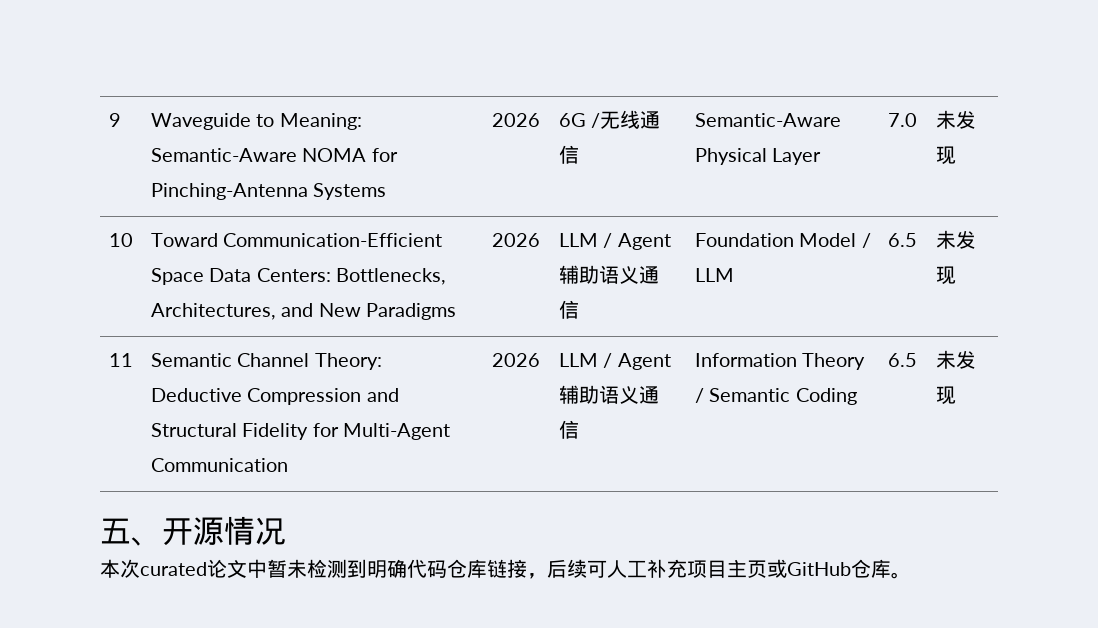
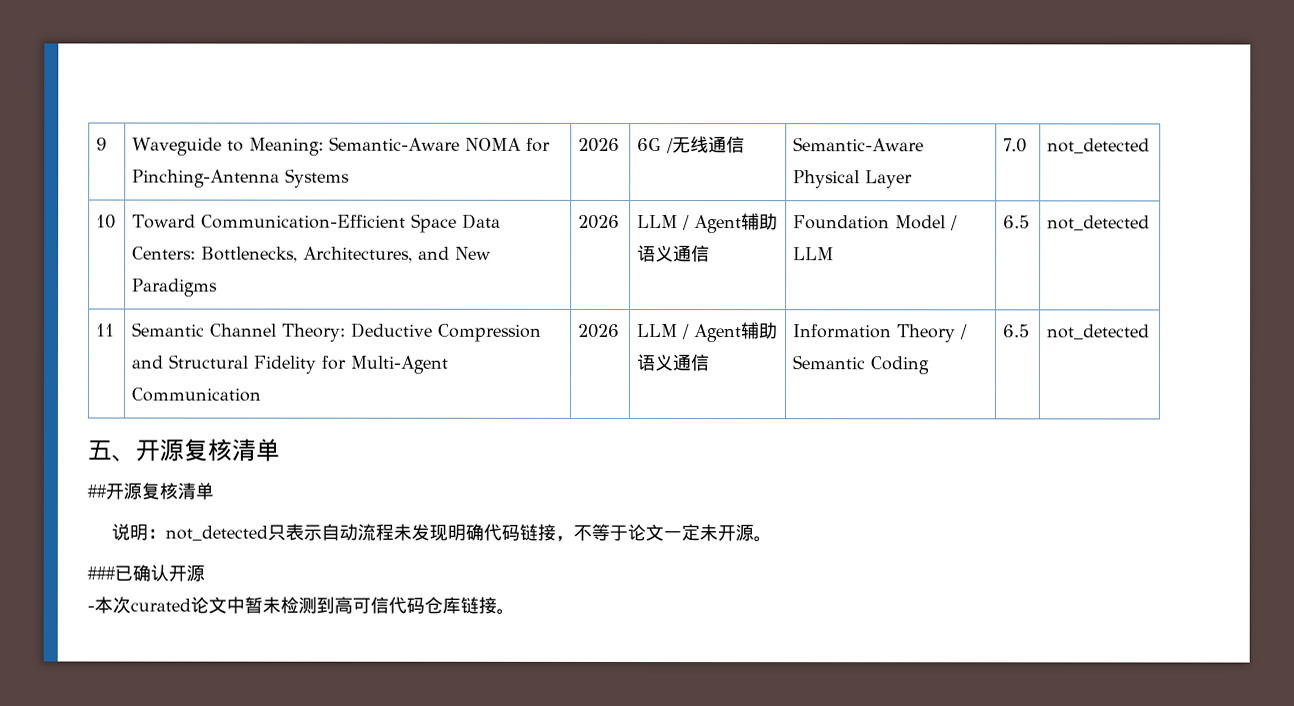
- 9 | Waveguide to Meaning: Semantic-Aware NOMA for Pinching-Antenna Systems | 2026 | 6G /无线通信 | Semantic-Aware Physical Layer | 7.0 | 未发现
+ 9 | Waveguide to Meaning: Semantic-Aware NOMA for Pinching-Antenna Systems | 2026 | 6G /无线通信 | Semantic-Aware Physical Layer | 7.0 | not_detected
- 10 | Toward Communication-Efficient Space Data Centers: Bottlenecks, Architectures, and New Paradigms | 2026 | LLM / Agent辅助语义通信 | Foundation Model / LLM | 6.5 | 未发现
+ 10 | Toward Communication-Efficient Space Data Centers: Bottlenecks, Architectures, and New Paradigms | 2026 | LLM / Agent辅助语义通信 | Foundation Model / LLM | 6.5 | not_detected
- 11 | Semantic Channel Theory: Deductive Compression and Structural Fidelity for Multi-Agent Communication | 2026 | LLM / Agent辅助语义通信 | Information Theory / Semantic Coding | 6.5 | 未发现
+ 11 | Semantic Channel Theory: Deductive Compression and Structural Fidelity for Multi-Agent Communication | 2026 | LLM / Agent辅助语义通信 | Information Theory / Semantic Coding | 6.5 | not_detected
- 五、开源情况
- 本次curated论文中暂未检测到明确代码仓库链接，后续可人工补充项目主页或GitHub仓库。
+ 五、开源复核清单
+ ##开源复核清单
+ 说明：not_detected只表示自动流程未发现明确代码链接，不等于论文一定未开源。
+ ###已确认开源
+ -本次curated论文中暂未检测到高可信代码仓库链接。

